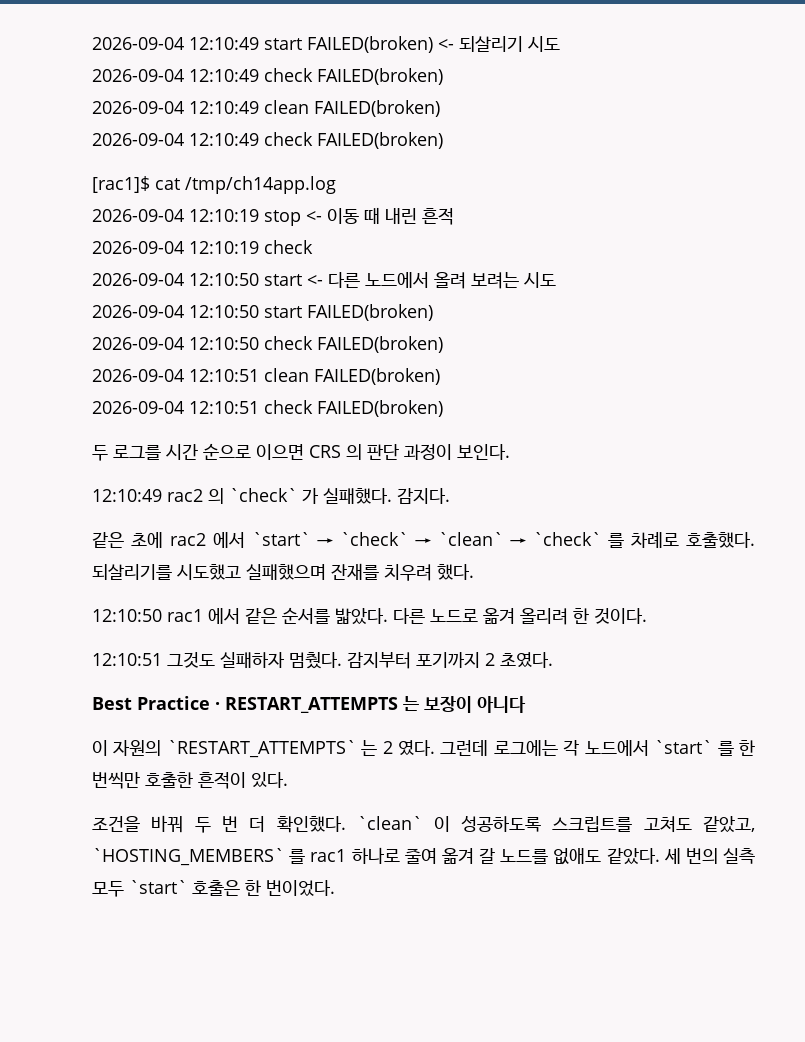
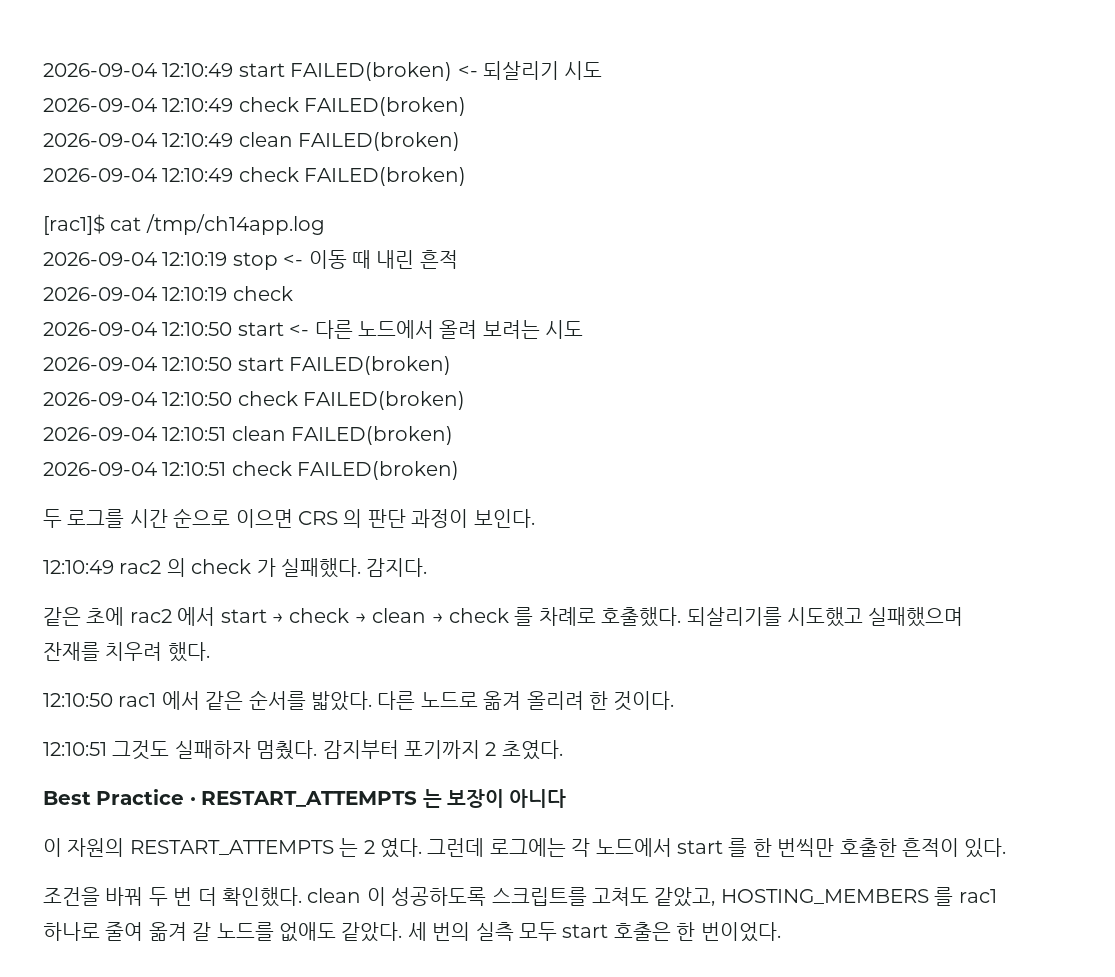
- 12:10:49 rac2 의 `check` 가 실패했다.
+ 12:10:49 rac2 의 check 가 실패했다.
- 같은 초에 rac2 에서 `start` → `check` → `clean` → `check` 를 차례로 호출했다.
+ 같은 초에 rac2 에서 start → check → clean → check 를 차례로 호출했다.
- 이 자원의 `RESTART_ATTEMPTS` 는 2 였다.
+ 이 자원의 RESTART_ATTEMPTS 는 2 였다.
- 그런데 로그에는 각 노드에서 `start` 를 한 번씩만 호출한 흔적이 있다.
+ 그런데 로그에는 각 노드에서 start 를 한 번씩만 호출한 흔적이 있다.
- 조건을 바꿔 두 번 더 확인했다. `clean` 이 성공하도록 스크립트를 고쳐도 같았고, `HOSTING_MEMBERS` 를 rac1 하나로 줄여 옮겨 갈 노드를 없애도 같았다.
+ 조건을 바꿔 두 번 더 확인했다. clean 이 성공하도록 스크립트를 고쳐도 같았고, HOSTING_MEMBERS 를 rac1 하나로 줄여 옮겨 갈 노드를 없애도 같았다.
- 세 번의 실측 모두 `start` 호출은 한 번이었다.
+ 세 번의 실측 모두 start 호출은 한 번이었다.

